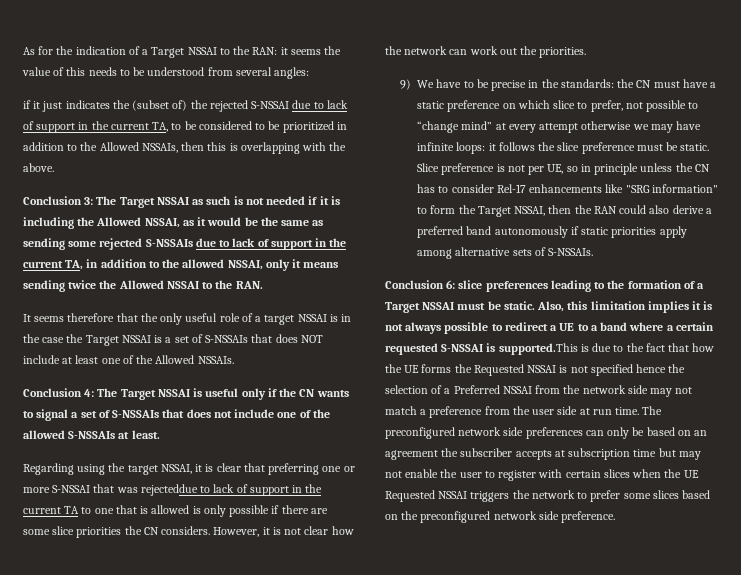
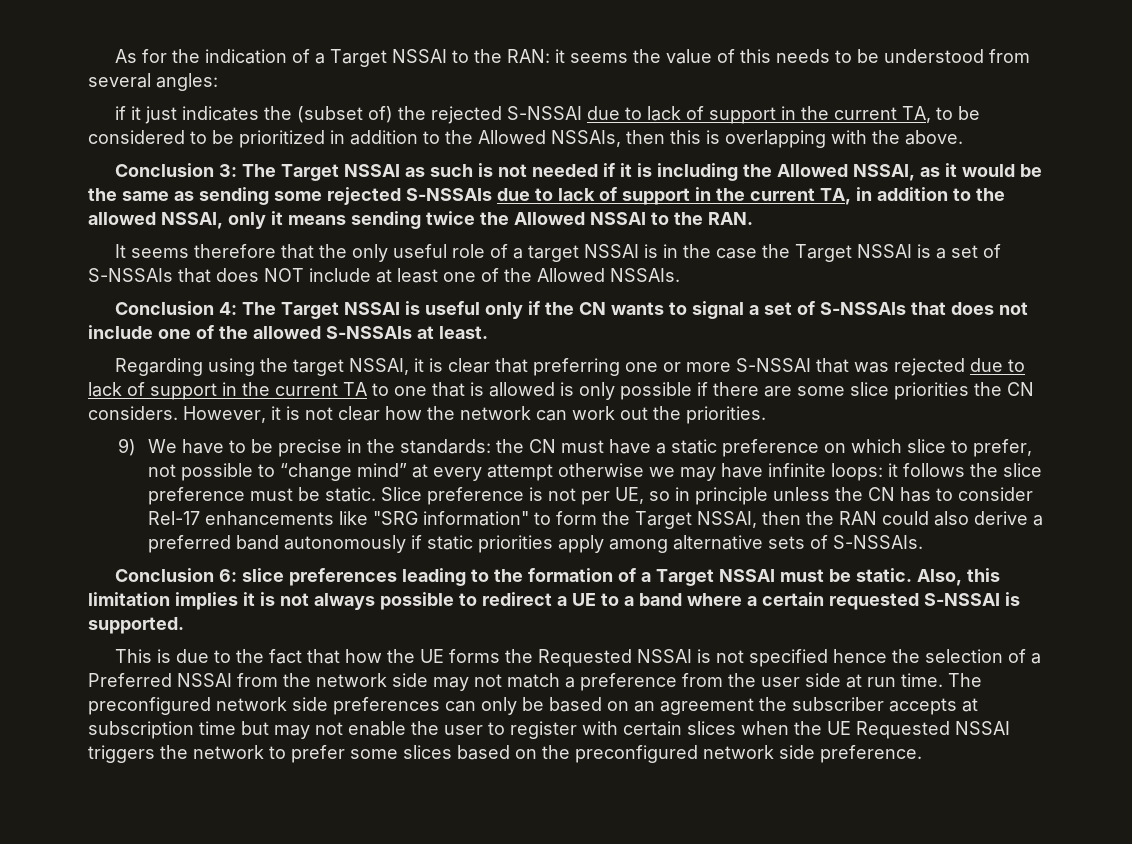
- Regarding using the target NSSAI, it is clear that preferring one or more S-NSSAI that was rejecteddue to lack of support in the current TA to one that is allowed is only possible if there are some slice priorities the CN considers.
+ Regarding using the target NSSAI, it is clear that preferring one or more S-NSSAI that was rejected due to lack of support in the current TA to one that is allowed is only possible if there are some slice priorities the CN considers.
- Also, this limitation implies it is not always possible to redirect a UE to a band where a certain requested S-NSSAI is supported.This is due to the fact that how the UE forms the Requested NSSAI is not specified hence the selection of a Preferred NSSAI from the network side may not match a preference from the user side at run time.
+ Also, this limitation implies it is not always possible to redirect a UE to a band where a certain requested S-NSSAI is supported.
+ This is due to the fact that how the UE forms the Requested NSSAI is not specified hence the selection of a Preferred NSSAI from the network side may not match a preference from the user side at run time.

